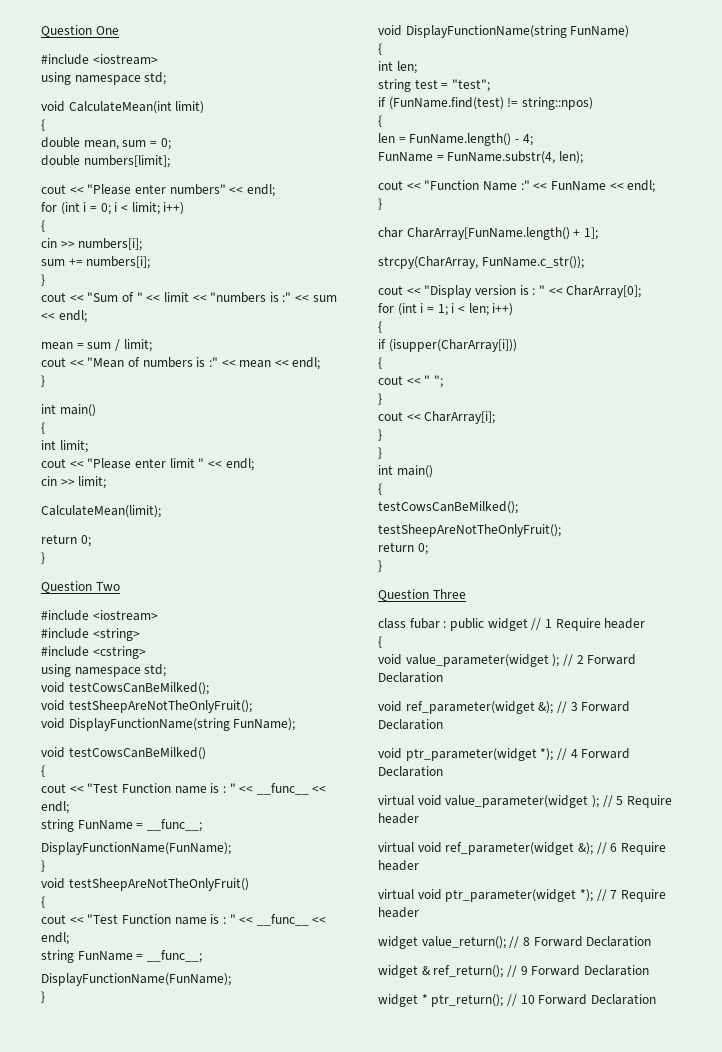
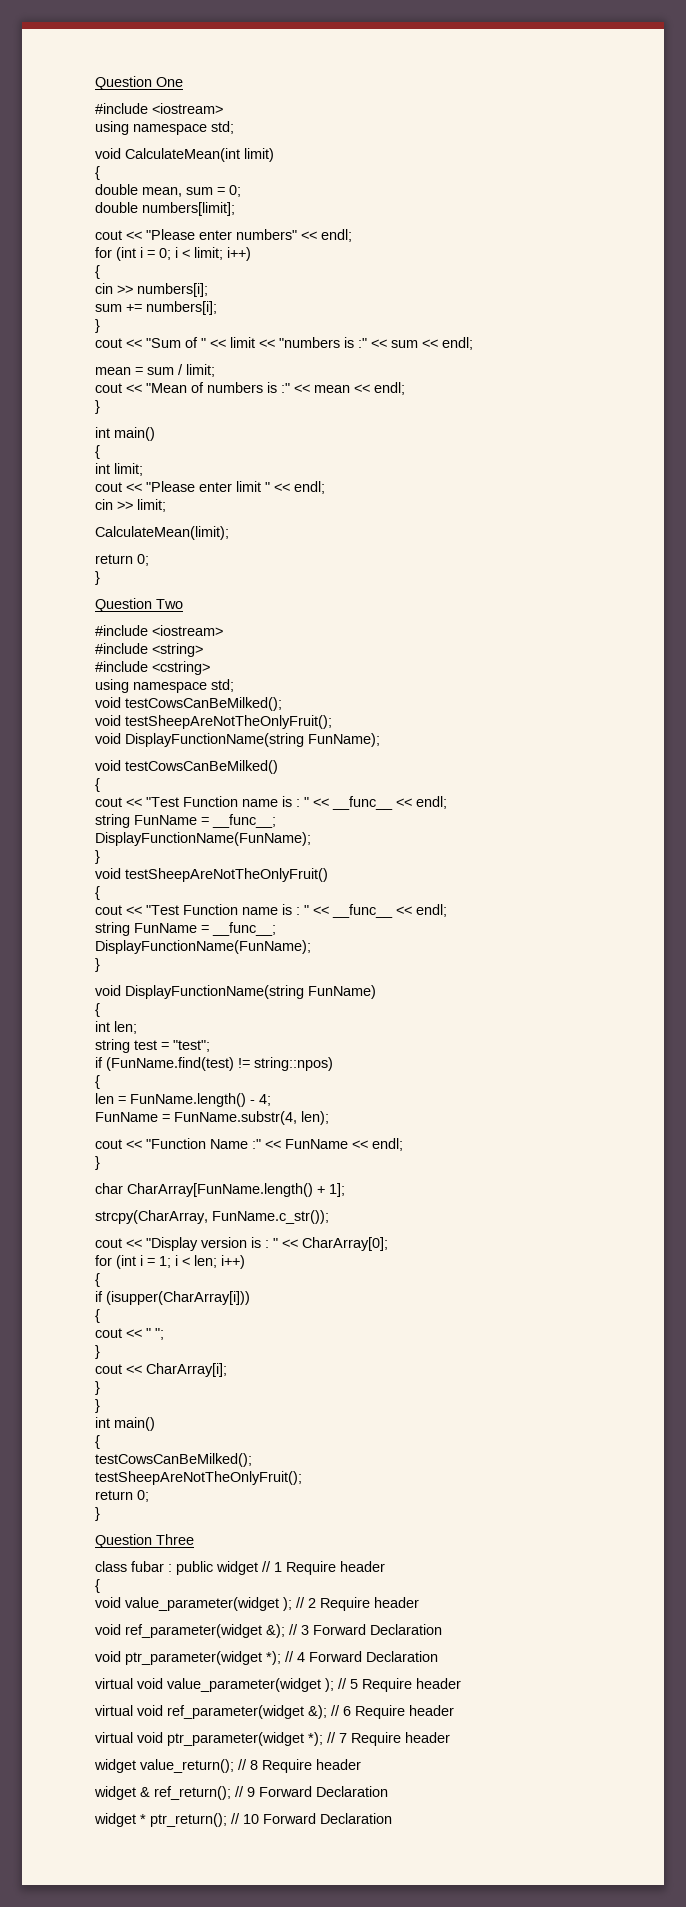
- void value_parameter(widget ); // 2 Forward Declaration
+ void value_parameter(widget ); // 2 Require header
- widget value_return(); // 8 Forward Declaration
+ widget value_return(); // 8 Require header

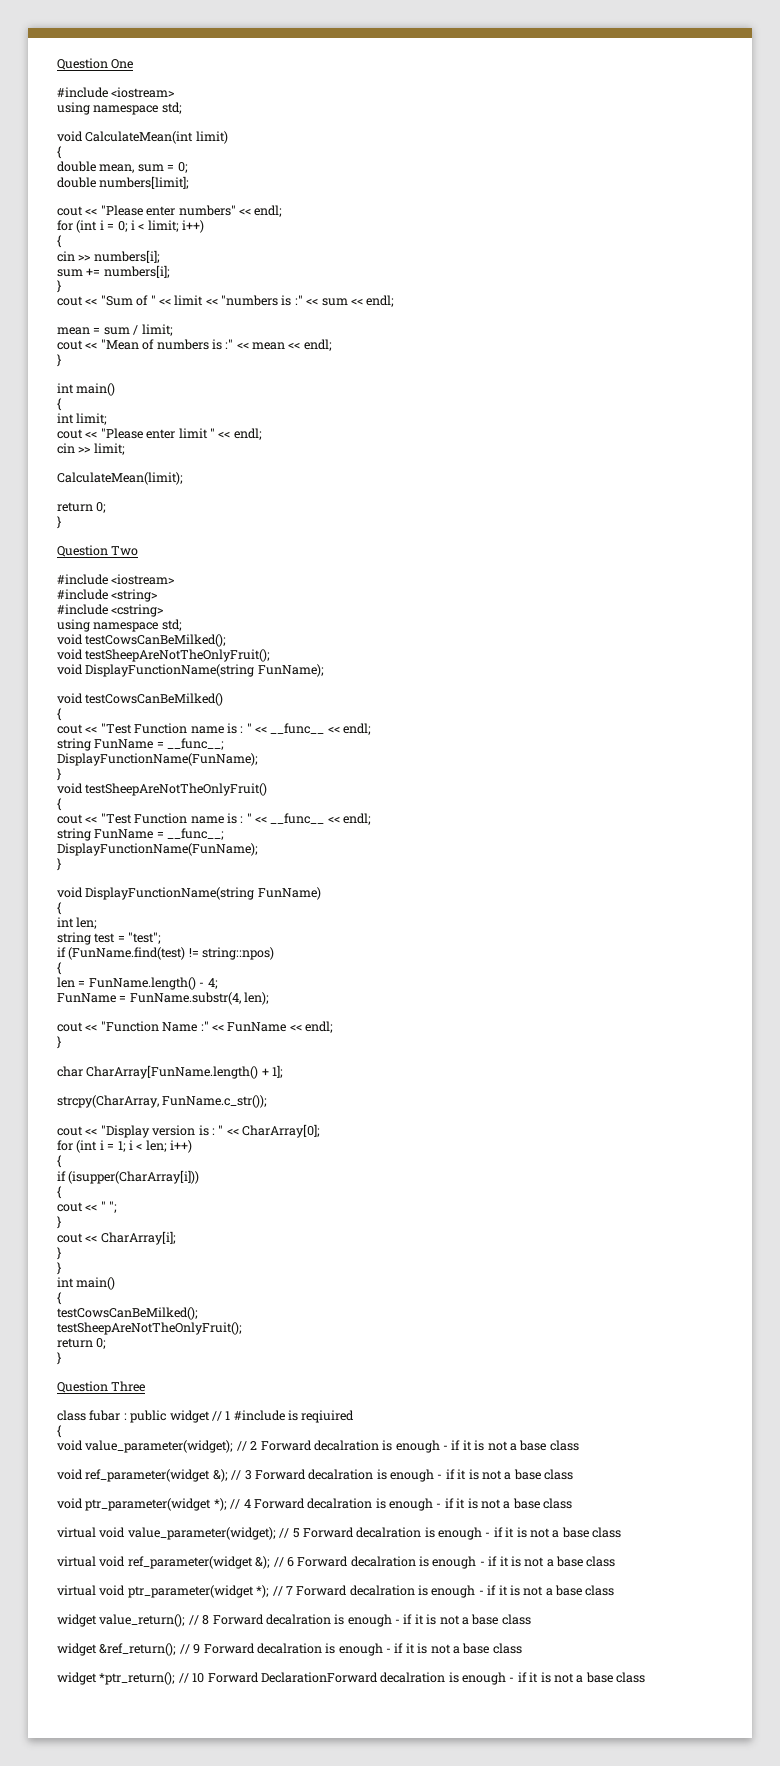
- class fubar : public widget // 1 Require header
+ class fubar : public widget // 1 #include is reqiuired
- void value_parameter(widget ); // 2 Require header
+ void value_parameter(widget); // 2 Forward decalration is enough - if it is not a base class
- void ref_parameter(widget &); // 3 Forward Declaration
+ void ref_parameter(widget &); // 3 Forward decalration is enough - if it is not a base class
- void ptr_parameter(widget *); // 4 Forward Declaration
- virtual void value_parameter(widget ); // 5 Require header
+ void ptr_parameter(widget *); // 4 Forward decalration is enough - if it is not a base class
+ virtual void value_parameter(widget); // 5 Forward decalration is enough - if it is not a base class
- virtual void ref_parameter(widget &); // 6 Require header
+ virtual void ref_parameter(widget &); // 6 Forward decalration is enough - if it is not a base class
- virtual void ptr_parameter(widget *); // 7 Require header
- widget value_return(); // 8 Require header
- widget & ref_return(); // 9 Forward Declaration
- widget * ptr_return(); // 10 Forward Declaration
+ virtual void ptr_parameter(widget *); // 7 Forward decalration is enough - if it is not a base class
+ widget value_return(); // 8 Forward decalration is enough - if it is not a base class
+ widget &ref_return(); // 9 Forward decalration is enough - if it is not a base class
+ widget *ptr_return(); // 10 Forward DeclarationForward decalration is enough - if it is not a base class

